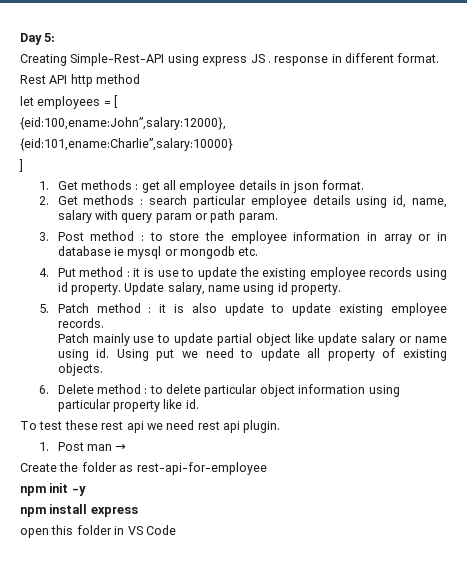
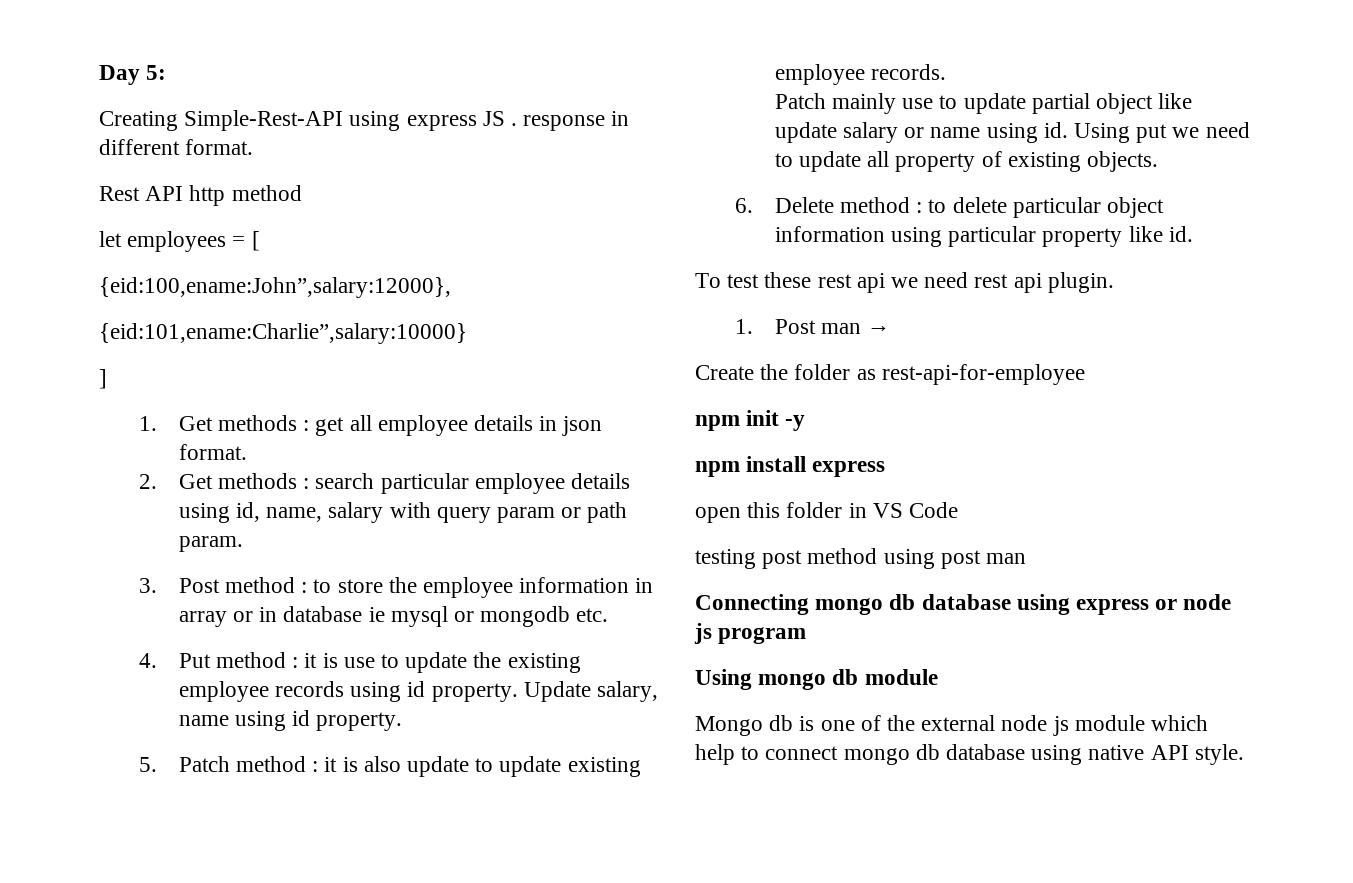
+ testing post method using post man
+ Connecting mongo db database using express or node js program
+ Using mongo db module
+ Mongo db is one of the external node js module which help to connect mongo db database using native API style.

